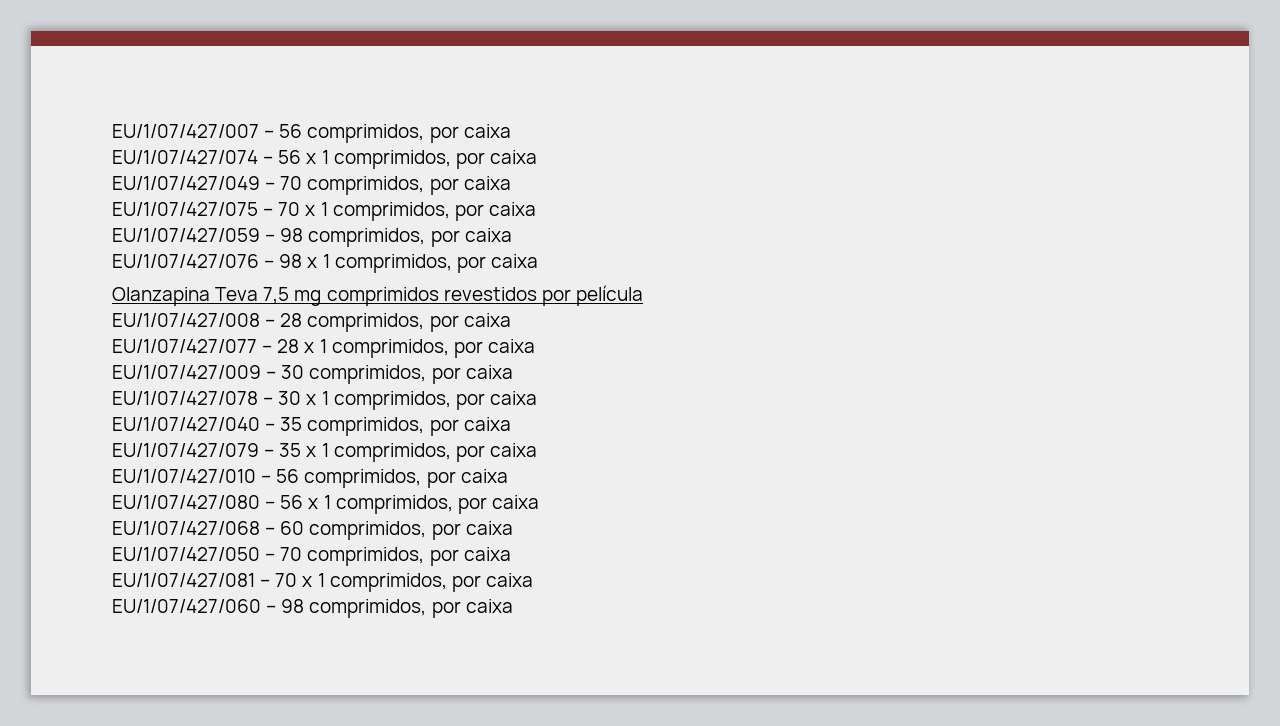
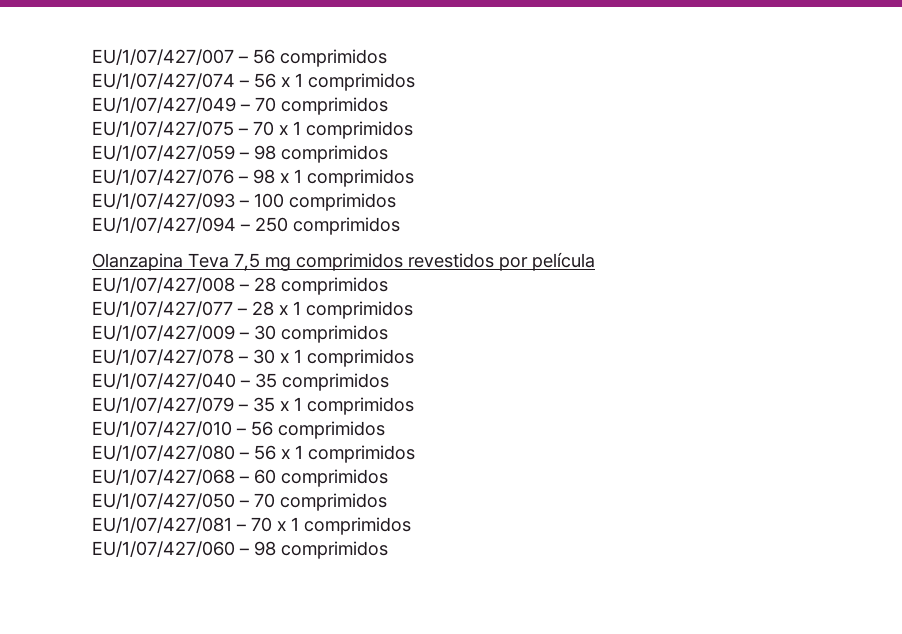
- EU/1/07/427/007 – 56 comprimidos, por caixa
+ EU/1/07/427/007 – 56 comprimidos
- EU/1/07/427/074 – 56 x 1 comprimidos, por caixa
+ EU/1/07/427/074 – 56 x 1 comprimidos
- EU/1/07/427/049 – 70 comprimidos, por caixa
+ EU/1/07/427/049 – 70 comprimidos
- EU/1/07/427/075 – 70 x 1 comprimidos, por caixa
+ EU/1/07/427/075 – 70 x 1 comprimidos
- EU/1/07/427/059 – 98 comprimidos, por caixa
+ EU/1/07/427/059 – 98 comprimidos
- EU/1/07/427/076 – 98 x 1 comprimidos, por caixa
+ EU/1/07/427/076 – 98 x 1 comprimidos
+ EU/1/07/427/093 – 100 comprimidos
+ EU/1/07/427/094 – 250 comprimidos
- EU/1/07/427/008 – 28 comprimidos, por caixa
+ EU/1/07/427/008 – 28 comprimidos
- EU/1/07/427/077 – 28 x 1 comprimidos, por caixa
+ EU/1/07/427/077 – 28 x 1 comprimidos
- EU/1/07/427/009 – 30 comprimidos, por caixa
+ EU/1/07/427/009 – 30 comprimidos
- EU/1/07/427/078 – 30 x 1 comprimidos, por caixa
+ EU/1/07/427/078 – 30 x 1 comprimidos
- EU/1/07/427/040 – 35 comprimidos, por caixa
+ EU/1/07/427/040 – 35 comprimidos
- EU/1/07/427/079 – 35 x 1 comprimidos, por caixa
+ EU/1/07/427/079 – 35 x 1 comprimidos
- EU/1/07/427/010 – 56 comprimidos, por caixa
+ EU/1/07/427/010 – 56 comprimidos
- EU/1/07/427/080 – 56 x 1 comprimidos, por caixa
+ EU/1/07/427/080 – 56 x 1 comprimidos
- EU/1/07/427/068 – 60 comprimidos, por caixa
+ EU/1/07/427/068 – 60 comprimidos
- EU/1/07/427/050 – 70 comprimidos, por caixa
+ EU/1/07/427/050 – 70 comprimidos
- EU/1/07/427/081 – 70 x 1 comprimidos, por caixa
+ EU/1/07/427/081 – 70 x 1 comprimidos
- EU/1/07/427/060 – 98 comprimidos, por caixa
+ EU/1/07/427/060 – 98 comprimidos

